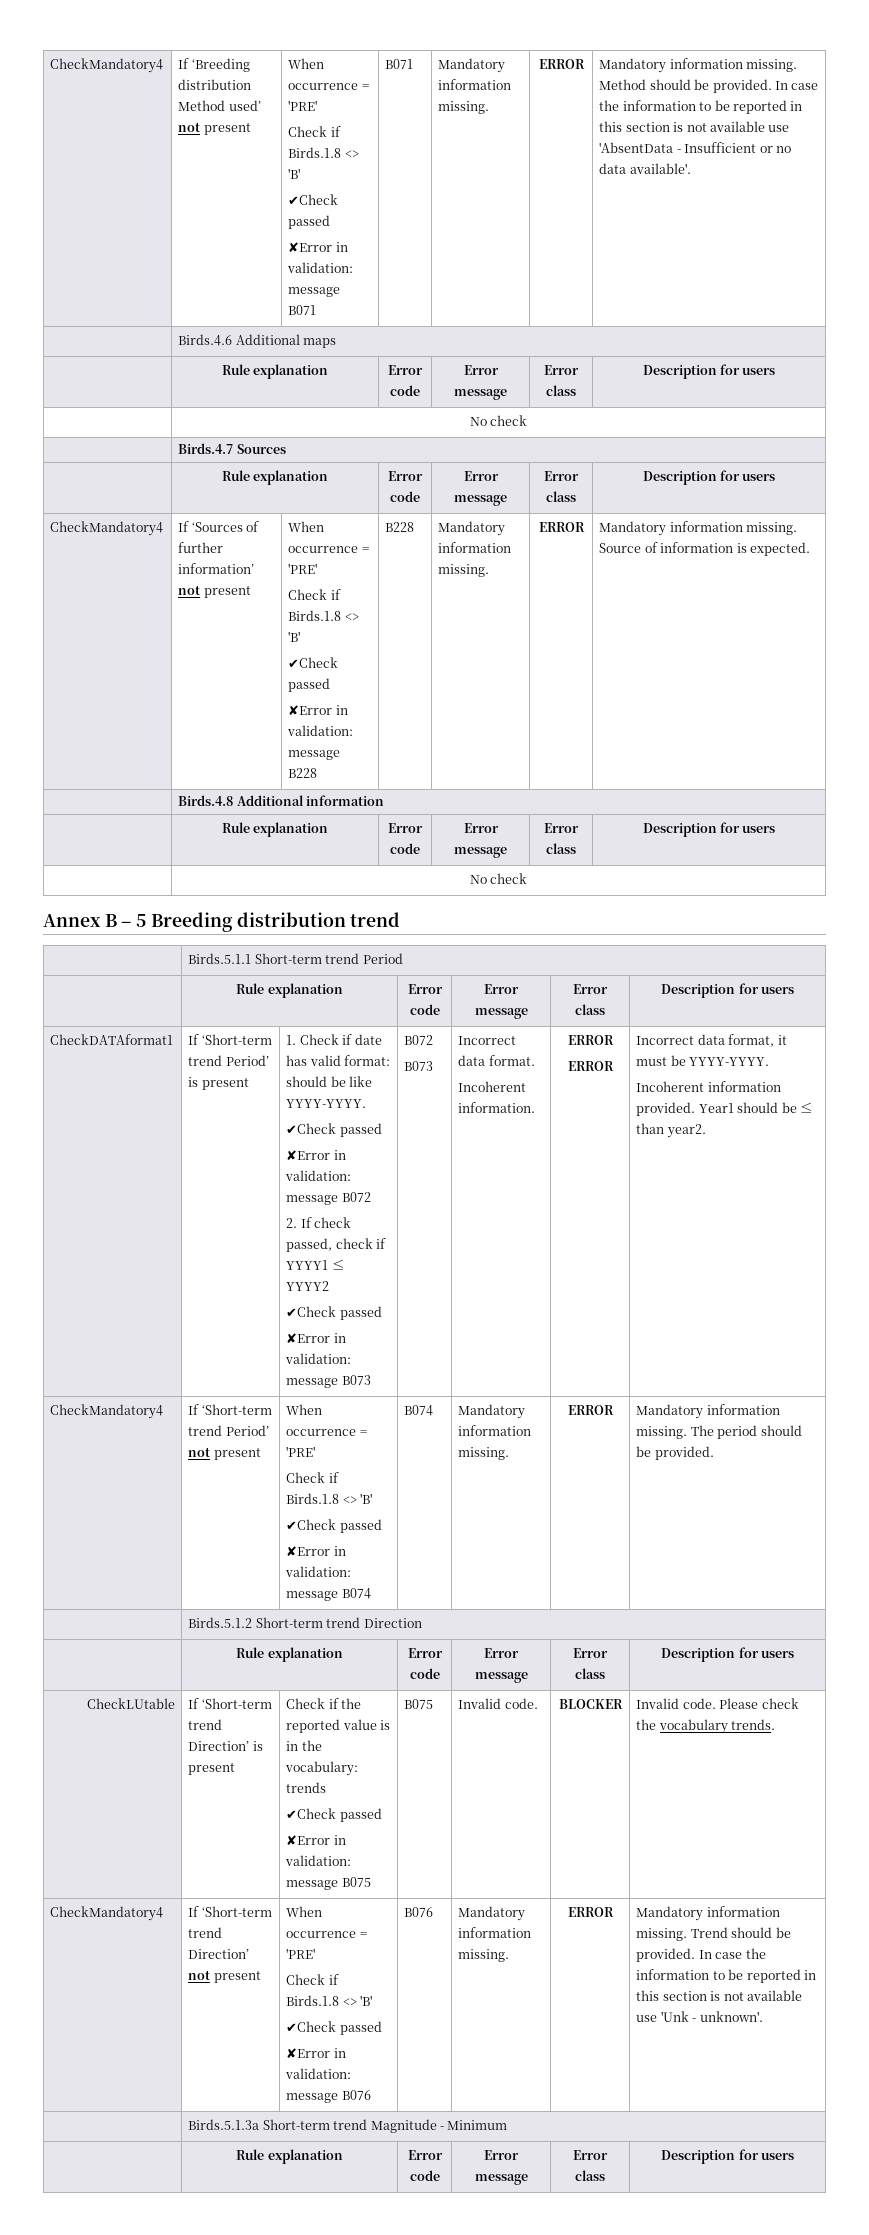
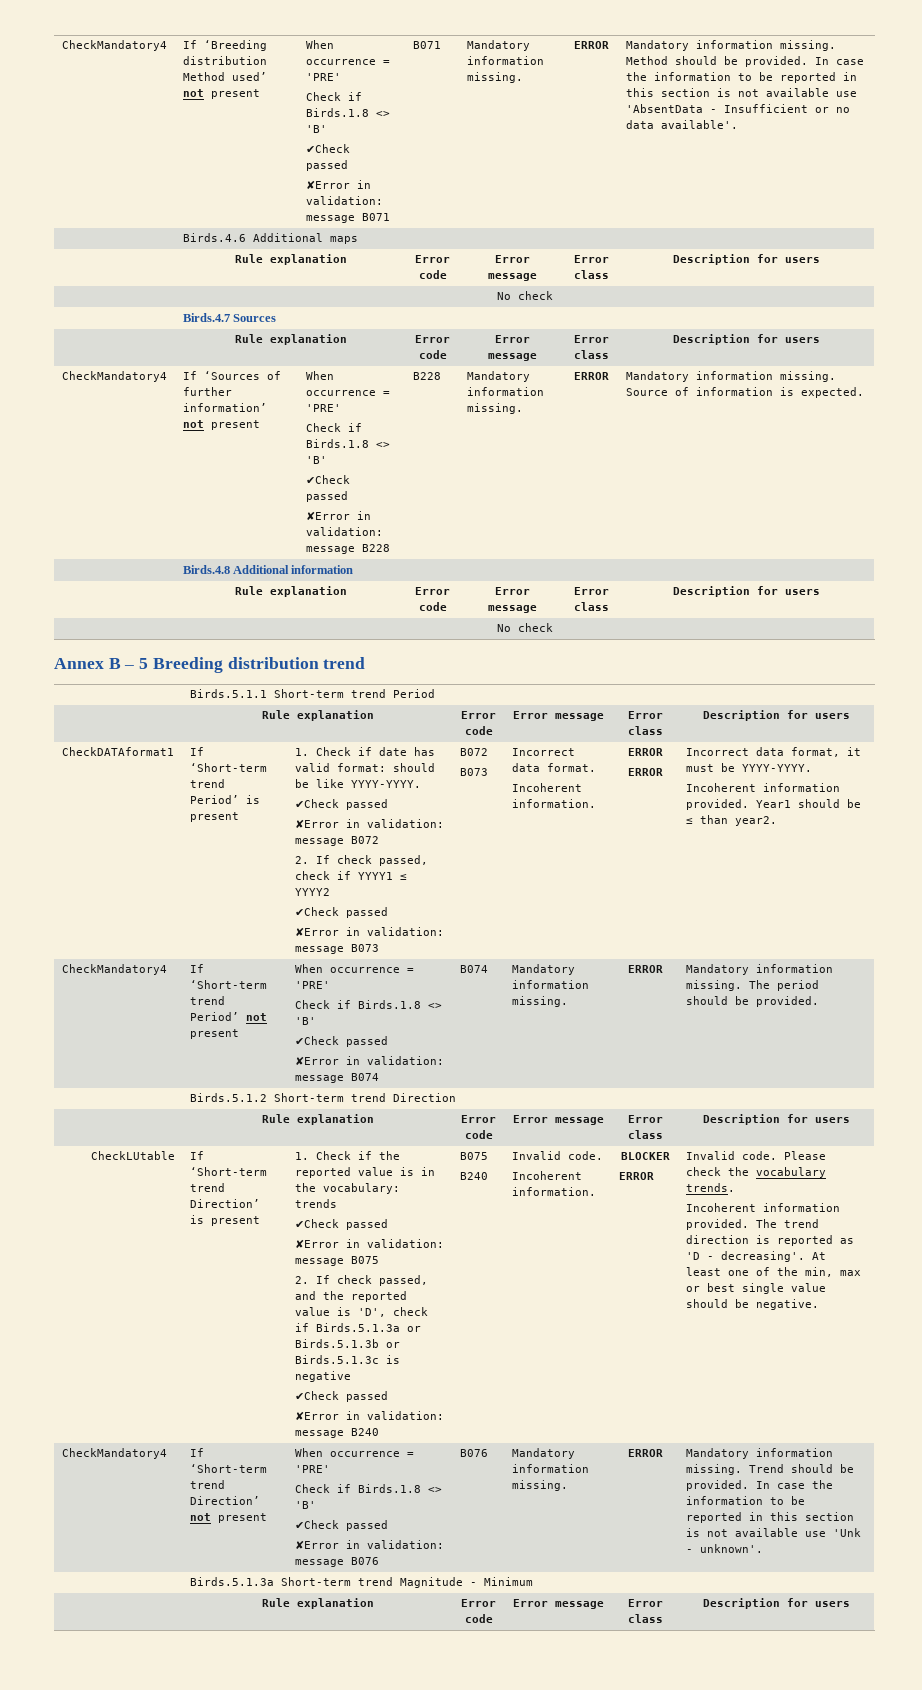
- Check if the reported value is in the vocabulary: trends
+ 1. Check if the reported value is in the vocabulary: trends
- B075 | Invalid code.
+ 2. If check passed, and the reported value is 'D', check if Birds.5.1.3a or Birds.5.1.3b or Birds.5.1.3c is negative
+ ✔Check passed
+ ✘Error in validation: message B240 | B075
+ B240 | Invalid code.
+ Incoherent information.
  BLOCKER
+ ERROR
+ Incoherent information provided. The trend direction is reported as 'D - decreasing'. At least one of the min, max or best single value should be negative.

